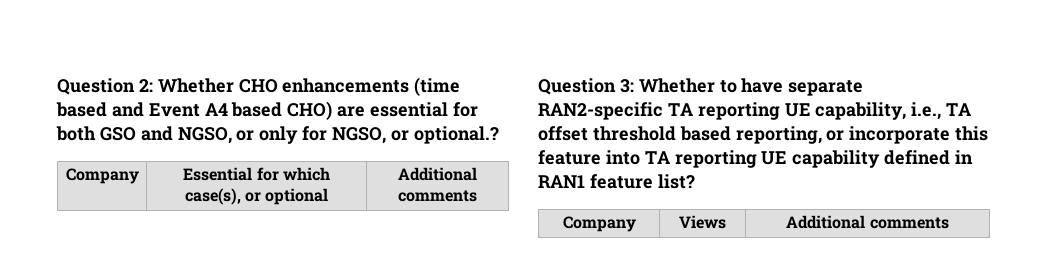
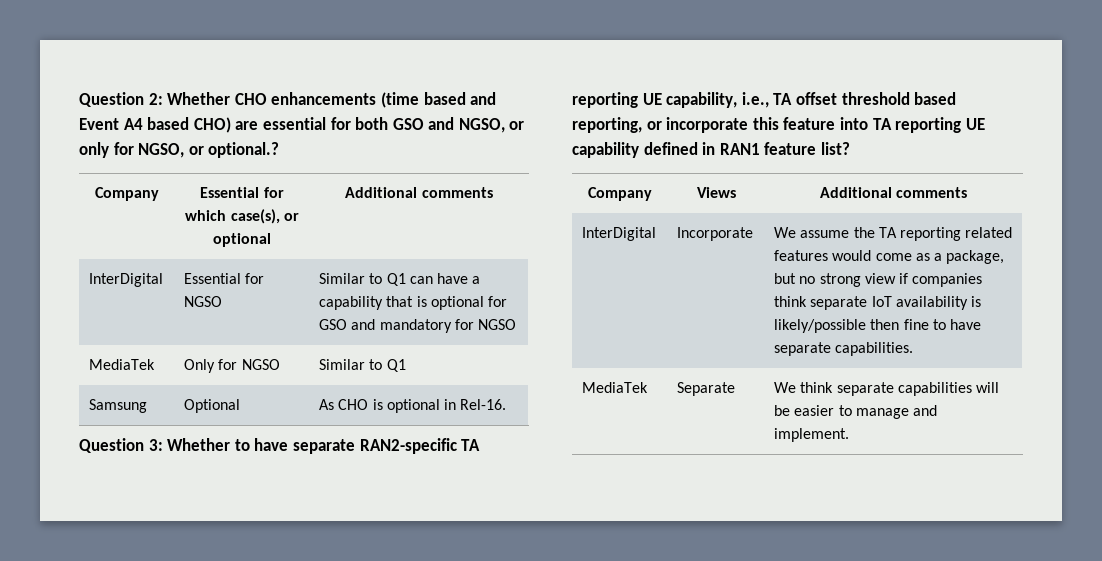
+ InterDigital | Essential for NGSO | Similar to Q1 can have a capability that is optional for GSO and mandatory for NGSO
+ MediaTek | Only for NGSO | Similar to Q1
+ Samsung | Optional | As CHO is optional in Rel-16.
+ InterDigital | Incorporate | We assume the TA reporting related features would come as a package, but no strong view if companies think separate IoT availability is likely/possible then fine to have separate capabilities.
+ MediaTek | Separate | We think separate capabilities will be easier to manage and implement.

